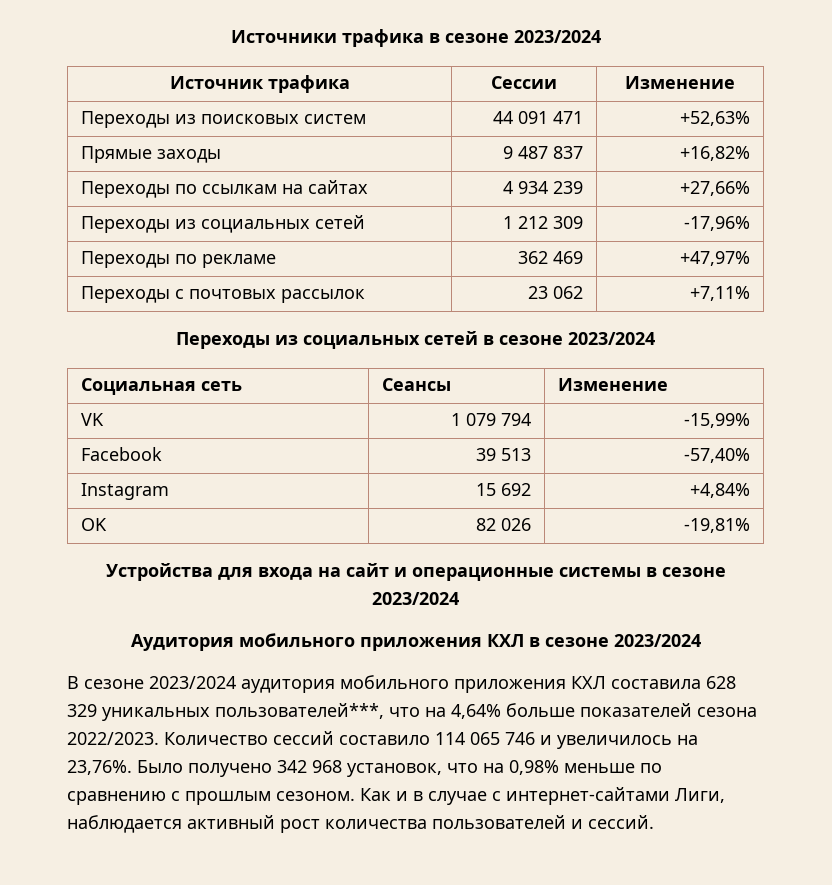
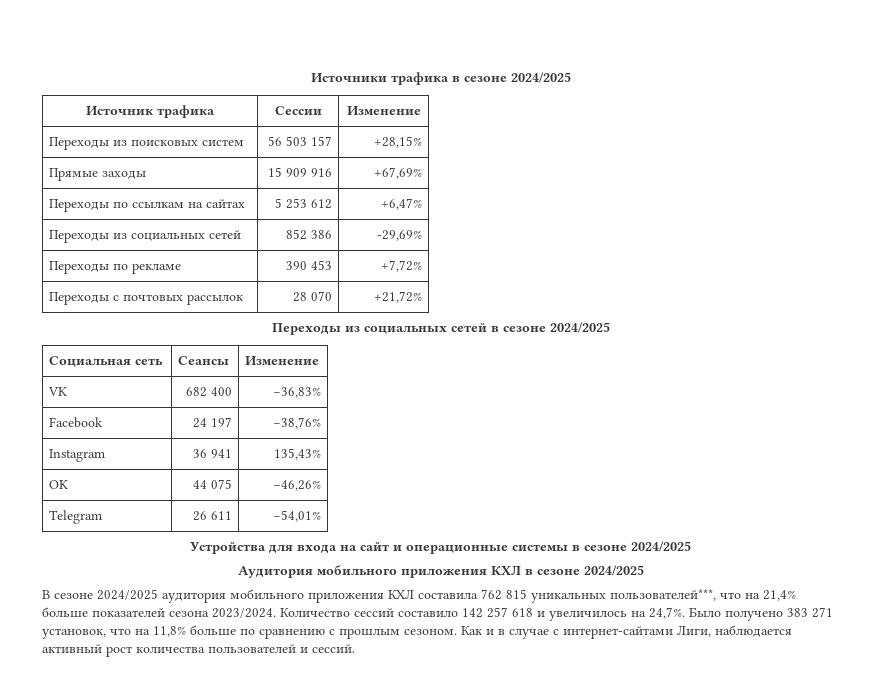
- Источники трафика в сезоне 2023/2024
+ Источники трафика в сезоне 2024/2025
- Переходы из поисковых систем | 44 091 471 | +52,63%
- Прямые заходы | 9 487 837 | +16,82%
+ Переходы из поисковых систем | 56 503 157 | +28,15%
+ Прямые заходы | 15 909 916 | +67,69%
- Переходы по ссылкам на сайтах | 4 934 239 | +27,66%
+ Переходы по ссылкам на сайтах | 5 253 612 | +6,47%
- Переходы из социальных сетей | 1 212 309 | -17,96%
+ Переходы из социальных сетей | 852 386 | -29,69%
- Переходы по рекламе | 362 469 | +47,97%
+ Переходы по рекламе | 390 453 | +7,72%
- Переходы с почтовых рассылок | 23 062 | +7,11%
+ Переходы с почтовых рассылок | 28 070 | +21,72%
- Переходы из социальных сетей в сезоне 2023/2024
+ Переходы из социальных сетей в сезоне 2024/2025
- VK | 1 079 794 | -15,99%
- Facebook | 39 513 | -57,40%
- Instagram | 15 692 | +4,84%
- OK | 82 026 | -19,81%
+ VK | 682 400 | −36,83%
+ Facebook | 24 197 | −38,76%
+ Instagram | 36 941 | 135,43%
+ OK | 44 075 | −46,26%
+ Telegram | 26 611 | −54,01%
- Устройства для входа на сайт и операционные системы в сезоне 2023/2024
+ Устройства для входа на сайт и операционные системы в сезоне 2024/2025
- Аудитория мобильного приложения КХЛ в сезоне 2023/2024
+ Аудитория мобильного приложения КХЛ в сезоне 2024/2025
- В сезоне 2023/2024 аудитория мобильного приложения КХЛ составила 628 329 уникальных пользователей***, что на 4,64% больше показателей сезона 2022/2023.
+ В сезоне 2024/2025 аудитория мобильного приложения КХЛ составила 762 815 уникальных пользователей***, что на 21,4% больше показателей сезона 2023/2024.
- Количество сессий составило 114 065 746 и увеличилось на 23,76%.
+ Количество сессий составило 142 257 618 и увеличилось на 24,7%.
- Было получено 342 968 установок, что на 0,98% меньше по сравнению с прошлым сезоном.
+ Было получено 383 271 установок, что на 11,8% больше по сравнению с прошлым сезоном.

